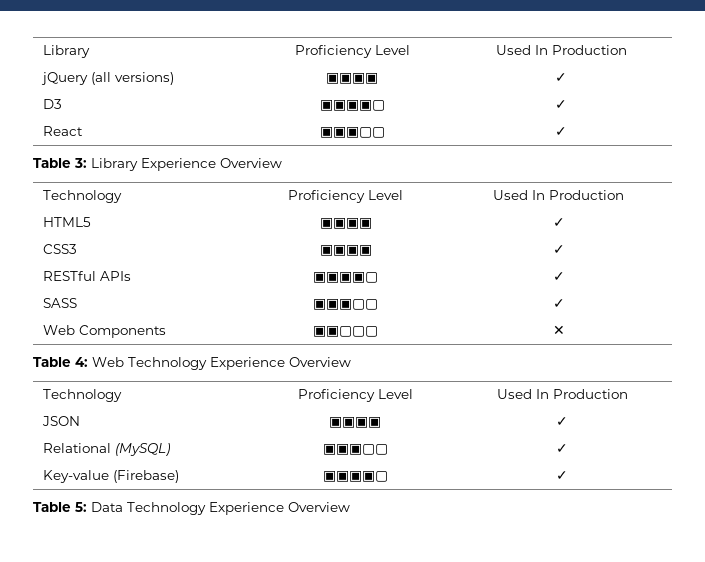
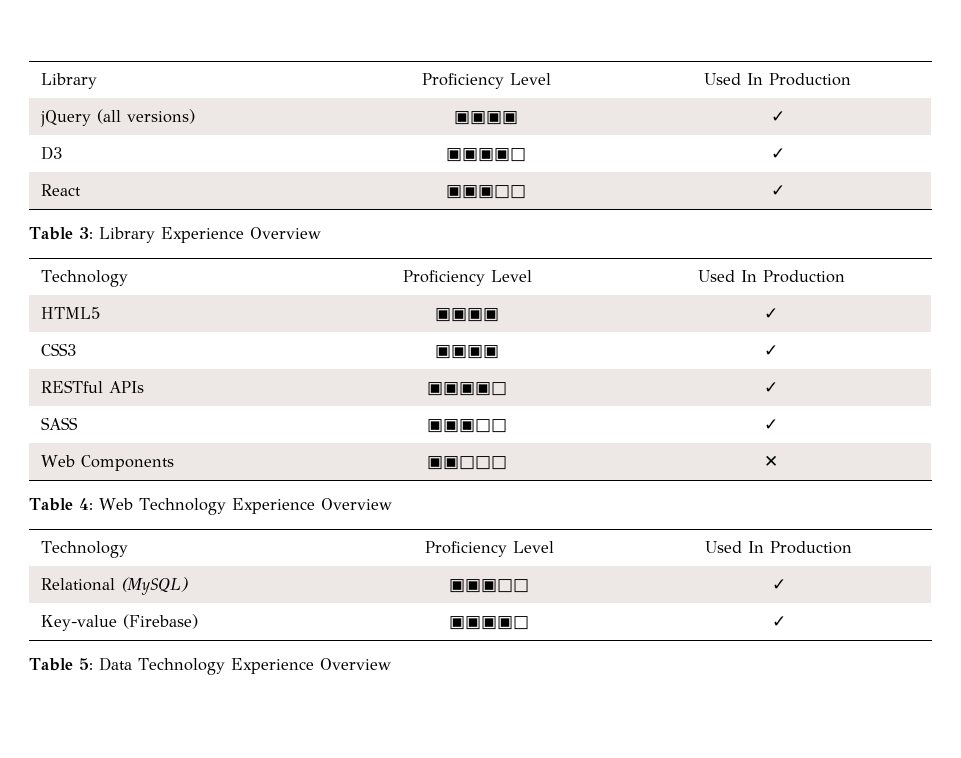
- D3 | ▣▣▣▣▢ | ✓
+ D3 | ▣▣▣▣□ | ✓
- React | ▣▣▣▢▢ | ✓
+ React | ▣▣▣□□ | ✓
- RESTful APIs | ▣▣▣▣▢ | ✓
+ RESTful APIs | ▣▣▣▣□ | ✓
- SASS | ▣▣▣▢▢ | ✓
+ SASS | ▣▣▣□□ | ✓
- Web Components | ▣▣▢▢▢ | ✕
+ Web Components | ▣▣□□□ | ✕
- JSON | ▣▣▣▣ | ✓
- Relational (MySQL) | ▣▣▣▢▢ | ✓
+ Relational (MySQL) | ▣▣▣□□ | ✓
- Key-value (Firebase) | ▣▣▣▣▢ | ✓
+ Key-value (Firebase) | ▣▣▣▣□ | ✓

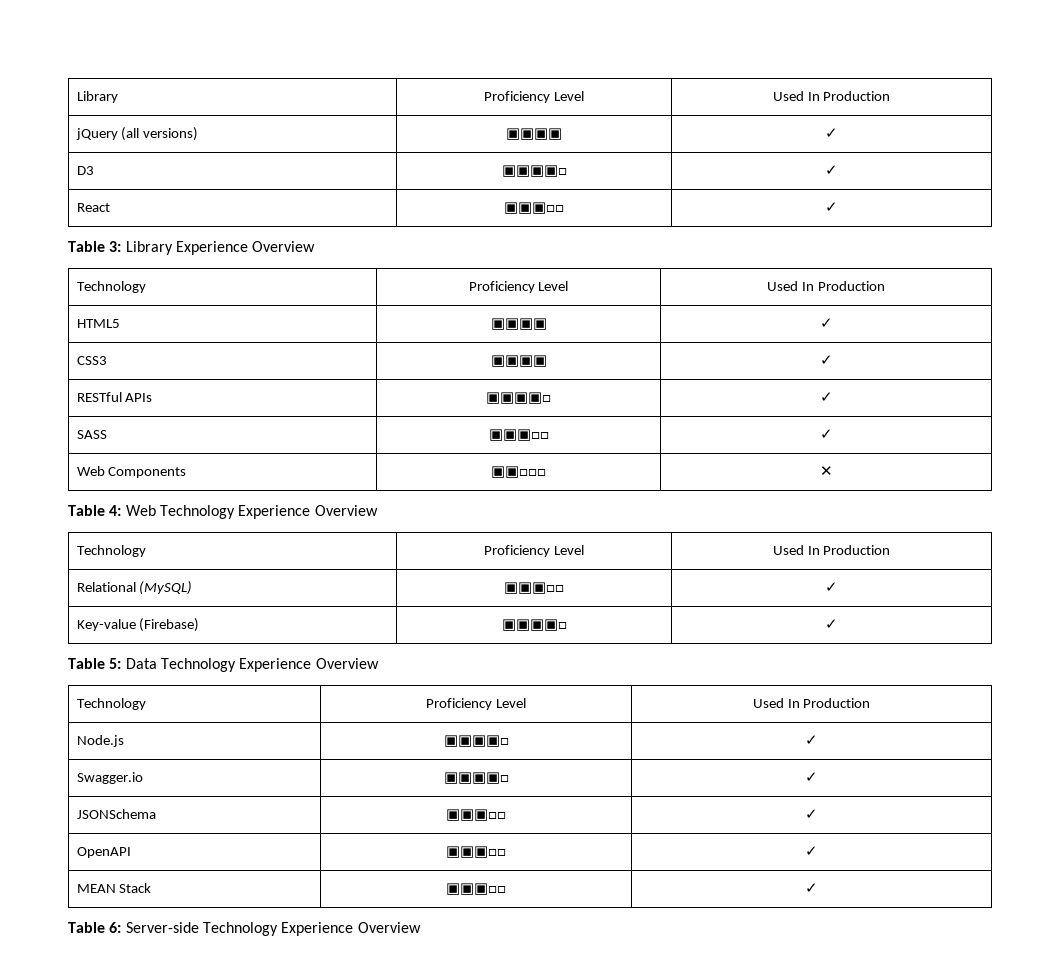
  Table 5: Data Technology Experience Overview
+ Technology | Proficiency Level | Used In Production
+ Node.js | ▣▣▣▣□ | ✓
+ Swagger.io | ▣▣▣▣□ | ✓
+ JSONSchema | ▣▣▣□□ | ✓
+ OpenAPI | ▣▣▣□□ | ✓
+ MEAN Stack | ▣▣▣□□ | ✓
+ Table 6: Server-side Technology Experience Overview

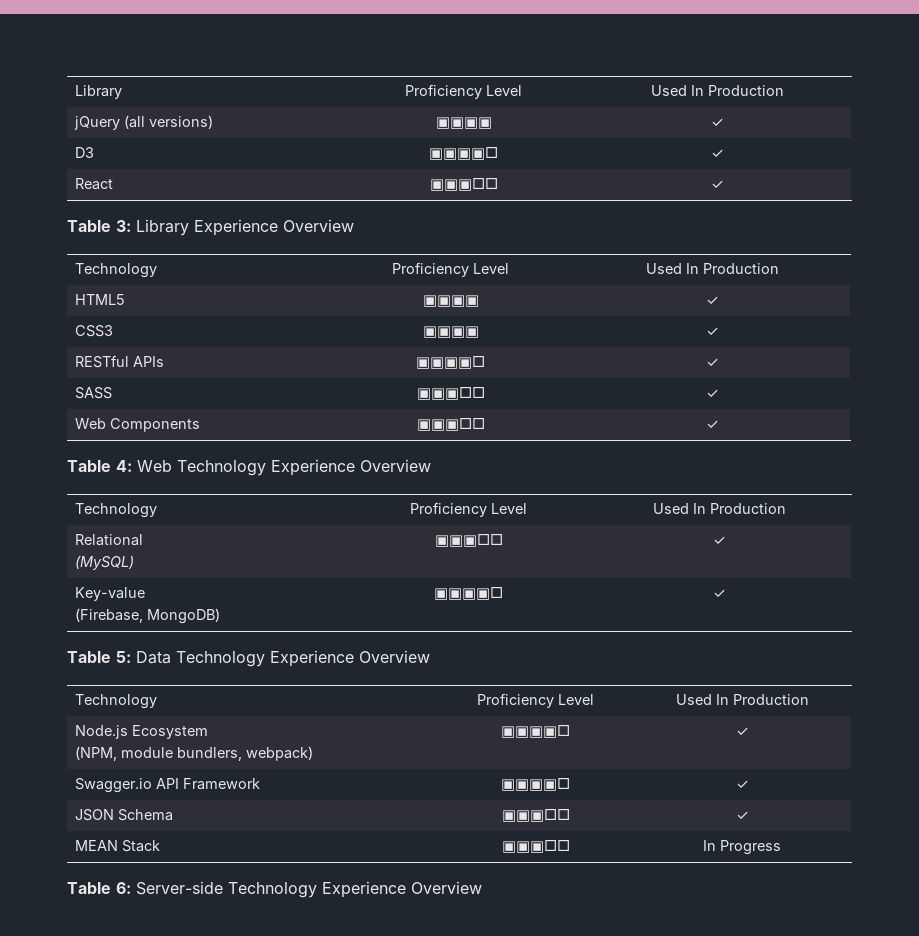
- Web Components | ▣▣□□□ | ✕
+ Web Components | ▣▣▣□□ | ✓
- Relational (MySQL) | ▣▣▣□□ | ✓
+ Relational
+ (MySQL) | ▣▣▣□□ | ✓
- Key-value (Firebase) | ▣▣▣▣□ | ✓
+ Key-value
+ (Firebase, MongoDB) | ▣▣▣▣□ | ✓
- Node.js | ▣▣▣▣□ | ✓
+ Node.js Ecosystem
+ (NPM, module bundlers, webpack) | ▣▣▣▣□ | ✓
- Swagger.io | ▣▣▣▣□ | ✓
- JSONSchema | ▣▣▣□□ | ✓
- OpenAPI | ▣▣▣□□ | ✓
+ Swagger.io API Framework | ▣▣▣▣□ | ✓
+ JSON Schema | ▣▣▣□□ | ✓
- MEAN Stack | ▣▣▣□□ | ✓
+ MEAN Stack | ▣▣▣□□ | In Progress

